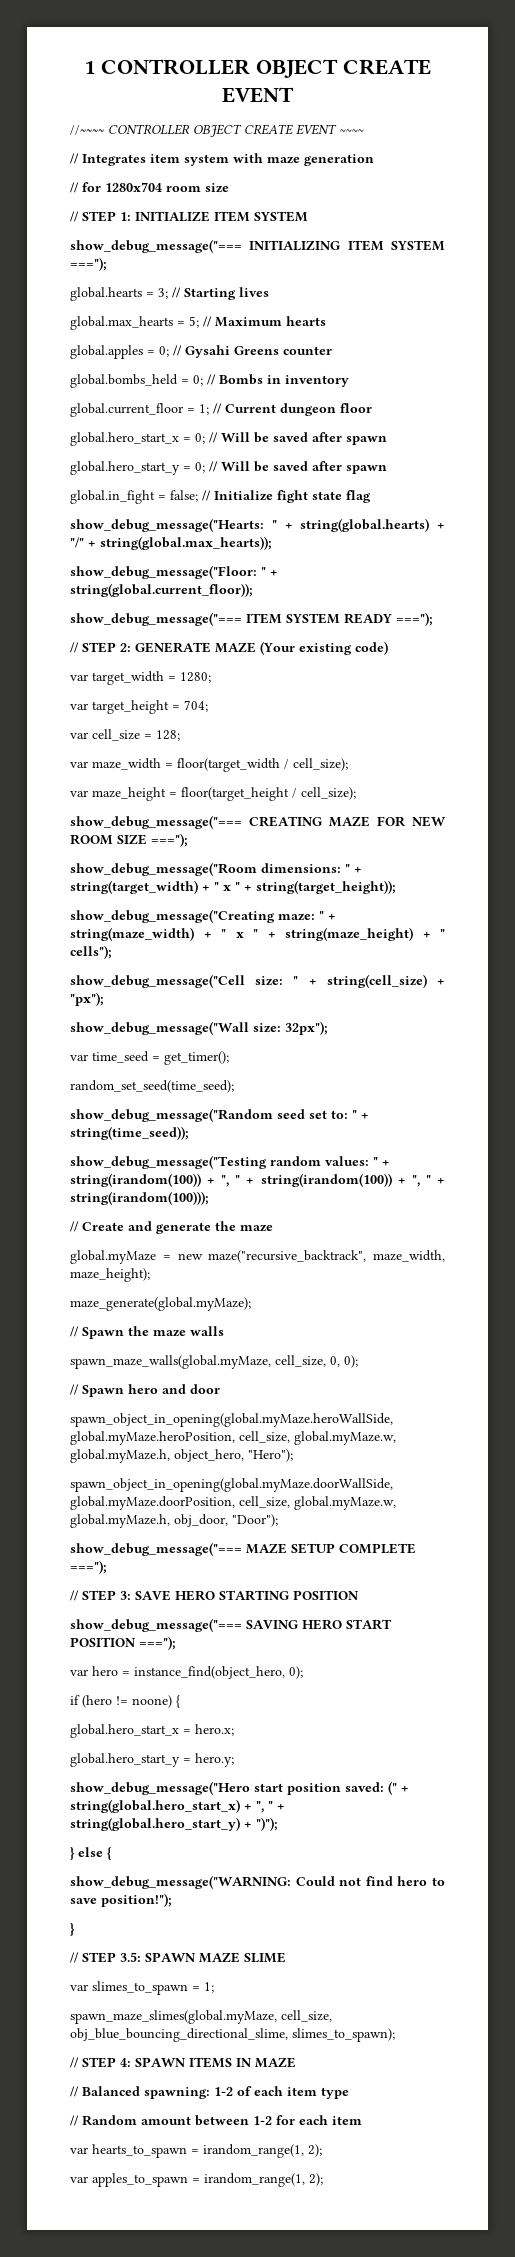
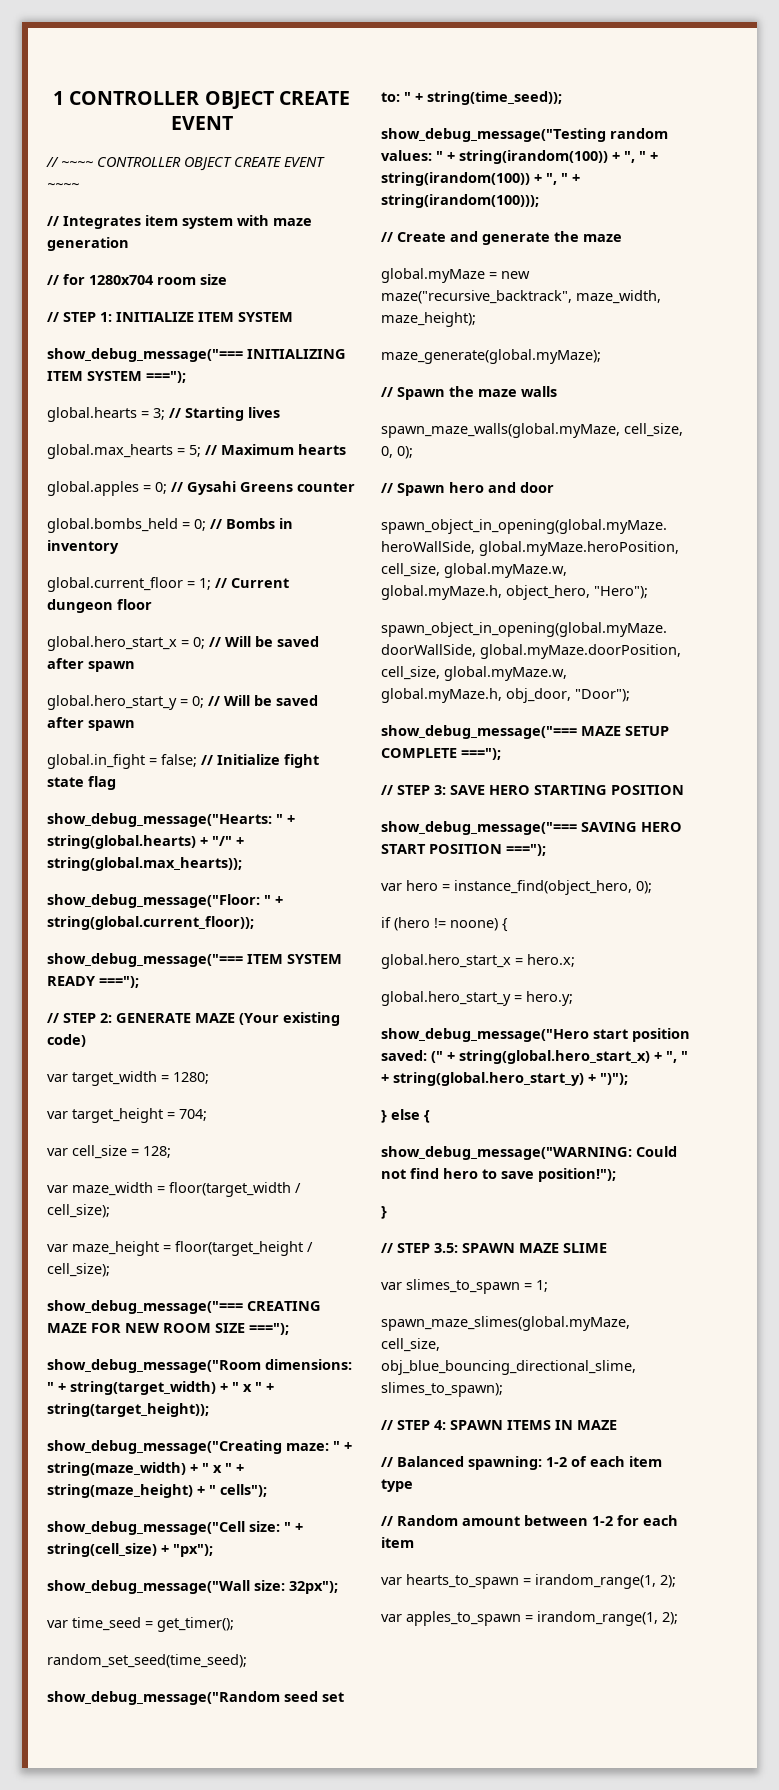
- //~~~~ CONTROLLER OBJECT CREATE EVENT ~~~~
+ // ~~~~ CONTROLLER OBJECT CREATE EVENT ~~~~

